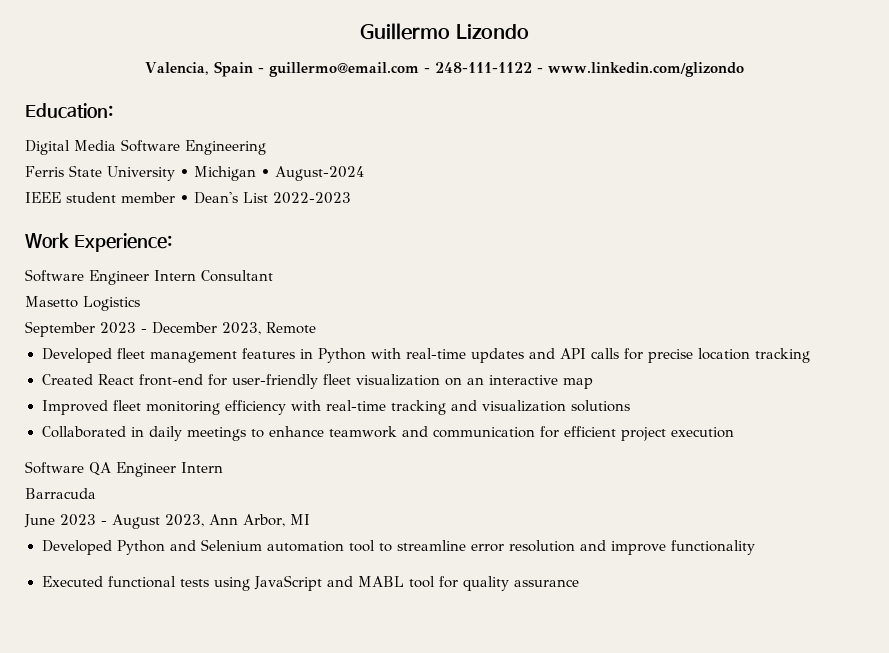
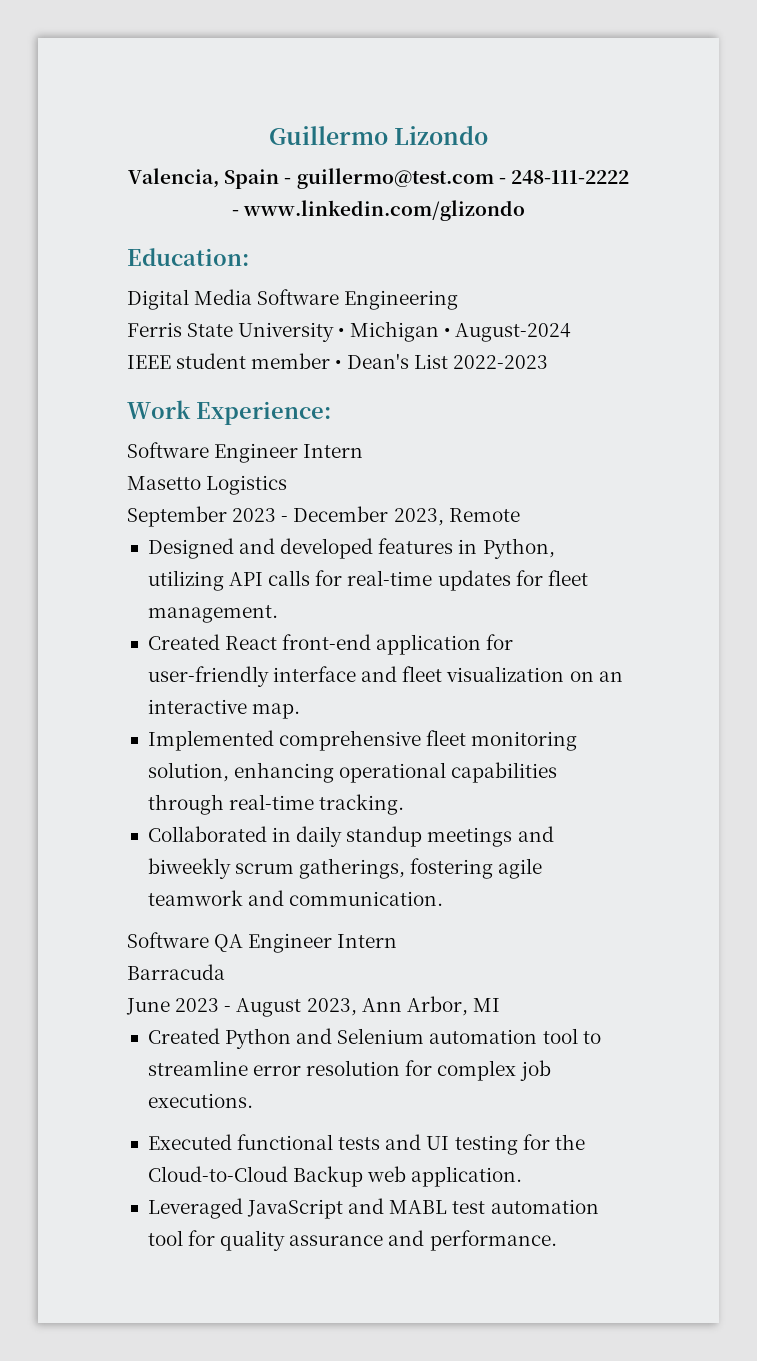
- Valencia, Spain - guillermo@email.com - 248-111-1122 - www.linkedin.com/glizondo
+ Valencia, Spain - guillermo@test.com - 248-111-2222 - www.linkedin.com/glizondo
- Software Engineer Intern Consultant
+ Software Engineer Intern
- Developed fleet management features in Python with real-time updates and API calls for precise location tracking
+ Designed and developed features in Python, utilizing API calls for real-time updates for fleet management.
- Created React front-end for user-friendly fleet visualization on an interactive map
- Improved fleet monitoring efficiency with real-time tracking and visualization solutions
- Collaborated in daily meetings to enhance teamwork and communication for efficient project execution
+ Created React front-end application for user-friendly interface and fleet visualization on an interactive map.
+ Implemented comprehensive fleet monitoring solution, enhancing operational capabilities through real-time tracking.
+ Collaborated in daily standup meetings and biweekly scrum gatherings, fostering agile teamwork and communication.
- Developed Python and Selenium automation tool to streamline error resolution and improve functionality
+ Created Python and Selenium automation tool to streamline error resolution for complex job executions.
- Executed functional tests using JavaScript and MABL tool for quality assurance
+ Executed functional tests and UI testing for the Cloud-to-Cloud Backup web application.
+ Leveraged JavaScript and MABL test automation tool for quality assurance and performance.

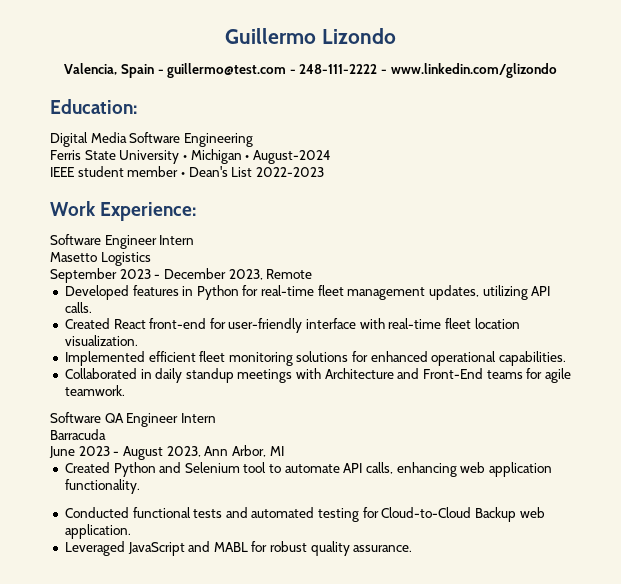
- Designed and developed features in Python, utilizing API calls for real-time updates for fleet management.
+ Developed features in Python for real-time fleet management updates, utilizing API calls.
- Created React front-end application for user-friendly interface and fleet visualization on an interactive map.
+ Created React front-end for user-friendly interface with real-time fleet location visualization.
- Implemented comprehensive fleet monitoring solution, enhancing operational capabilities through real-time tracking.
+ Implemented efficient fleet monitoring solutions for enhanced operational capabilities.
- Collaborated in daily standup meetings and biweekly scrum gatherings, fostering agile teamwork and communication.
+ Collaborated in daily standup meetings with Architecture and Front-End teams for agile teamwork.
- Created Python and Selenium automation tool to streamline error resolution for complex job executions.
- Executed functional tests and UI testing for the Cloud-to-Cloud Backup web application.
+ Created Python and Selenium tool to automate API calls, enhancing web application functionality.
+ Conducted functional tests and automated testing for Cloud-to-Cloud Backup web application.
- Leveraged JavaScript and MABL test automation tool for quality assurance and performance.
+ Leveraged JavaScript and MABL for robust quality assurance.

